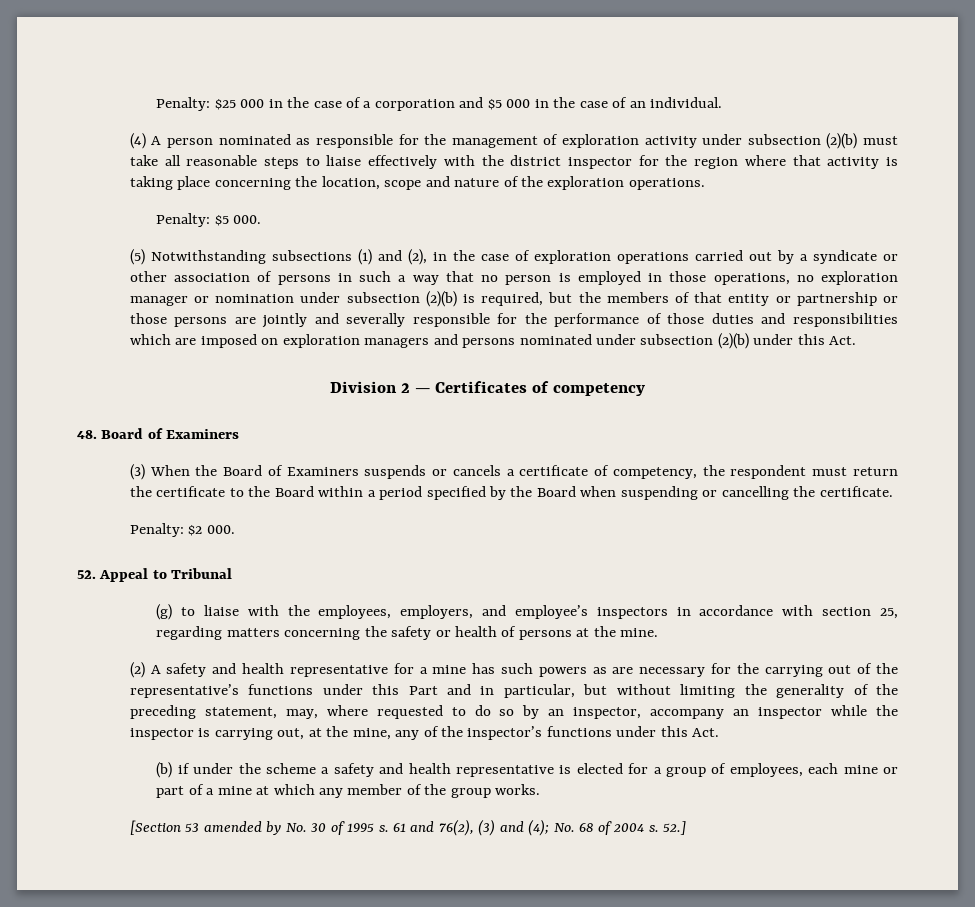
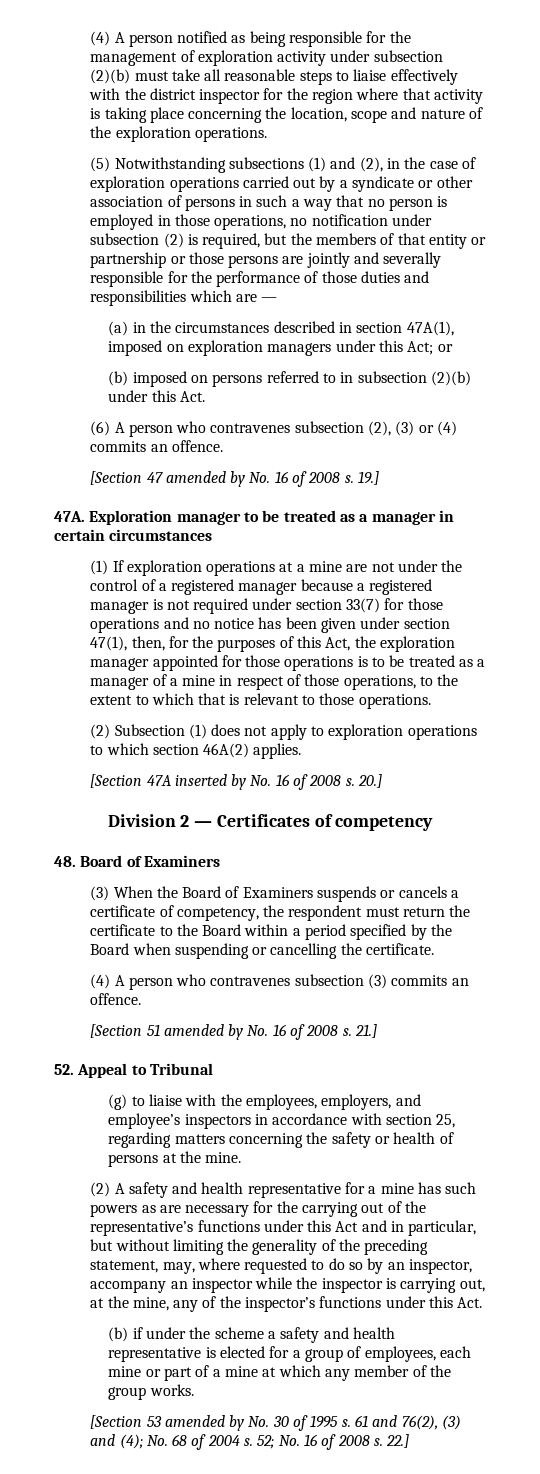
- Penalty: $25 000 in the case of a corporation and $5 000 in the case of an individual.
- (4) A person nominated as responsible for the management of exploration activity under subsection (2)(b) must take all reasonable steps to liaise effectively with the district inspector for the region where that activity is taking place concerning the location, scope and nature of the exploration operations.
+ (4) A person notified as being responsible for the management of exploration activity under subsection (2)(b) must take all reasonable steps to liaise effectively with the district inspector for the region where that activity is taking place concerning the location, scope and nature of the exploration operations.
- Penalty: $5 000.
- (5) Notwithstanding subsections (1) and (2), in the case of exploration operations carried out by a syndicate or other association of persons in such a way that no person is employed in those operations, no exploration manager or nomination under subsection (2)(b) is required, but the members of that entity or partnership or those persons are jointly and severally responsible for the performance of those duties and responsibilities which are imposed on exploration managers and persons nominated under subsection (2)(b) under this Act.
+ (5) Notwithstanding subsections (1) and (2), in the case of exploration operations carried out by a syndicate or other association of persons in such a way that no person is employed in those operations, no notification under subsection (2) is required, but the members of that entity or partnership or those persons are jointly and severally responsible for the performance of those duties and responsibilities which are —
+ (a) in the circumstances described in section 47A(1), imposed on exploration managers under this Act; or
+ (b) imposed on persons referred to in subsection (2)(b) under this Act.
+ (6) A person who contravenes subsection (2), (3) or (4) commits an offence.
+ [Section 47 amended by No. 16 of 2008 s. 19.]
+ 47A. Exploration manager to be treated as a manager in certain circumstances
+ (1) If exploration operations at a mine are not under the control of a registered manager because a registered manager is not required under section 33(7) for those operations and no notice has been given under section 47(1), then, for the purposes of this Act, the exploration manager appointed for those operations is to be treated as a manager of a mine in respect of those operations, to the extent to which that is relevant to those operations.
+ (2) Subsection (1) does not apply to exploration operations to which section 46A(2) applies.
+ [Section 47A inserted by No. 16 of 2008 s. 20.]
- Penalty: $2 000.
+ (4) A person who contravenes subsection (3) commits an offence.
+ [Section 51 amended by No. 16 of 2008 s. 21.]
- (2) A safety and health representative for a mine has such powers as are necessary for the carrying out of the representative’s functions under this Part and in particular, but without limiting the generality of the preceding statement, may, where requested to do so by an inspector, accompany an inspector while the inspector is carrying out, at the mine, any of the inspector’s functions under this Act.
+ (2) A safety and health representative for a mine has such powers as are necessary for the carrying out of the representative’s functions under this Act and in particular, but without limiting the generality of the preceding statement, may, where requested to do so by an inspector, accompany an inspector while the inspector is carrying out, at the mine, any of the inspector’s functions under this Act.
- 52.]
+ 52; No. 16 of 2008 s. 22.]

